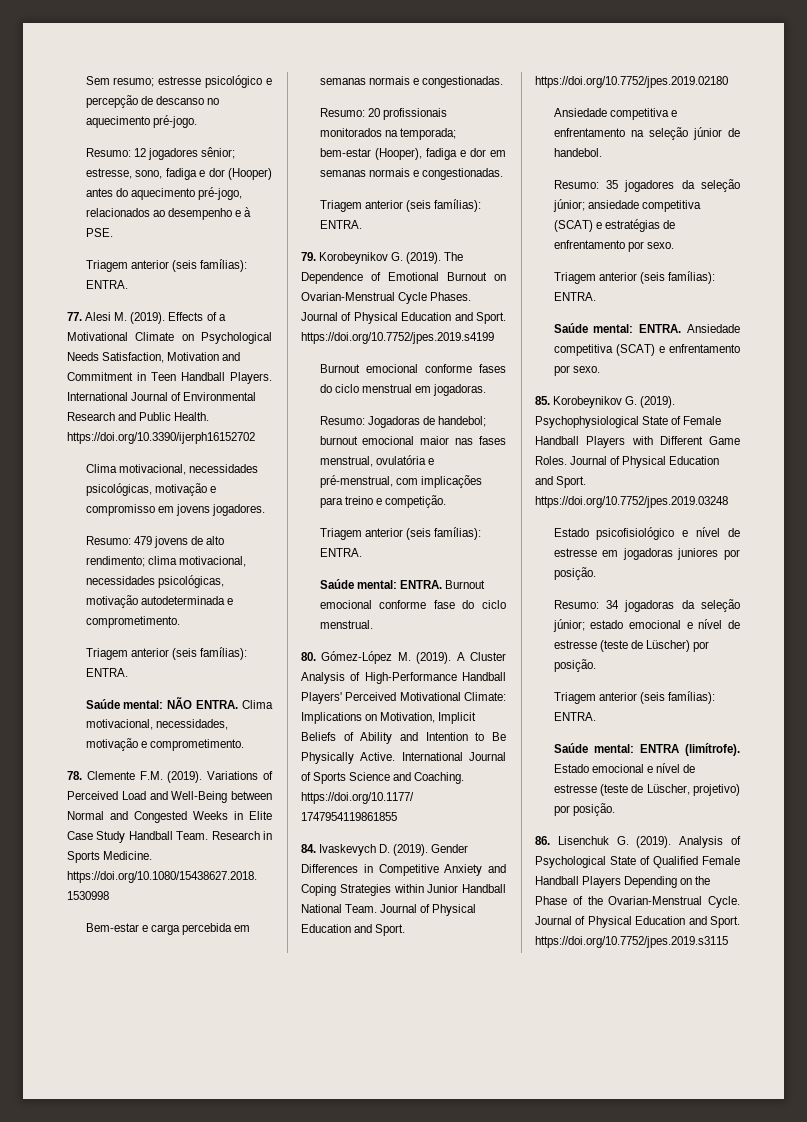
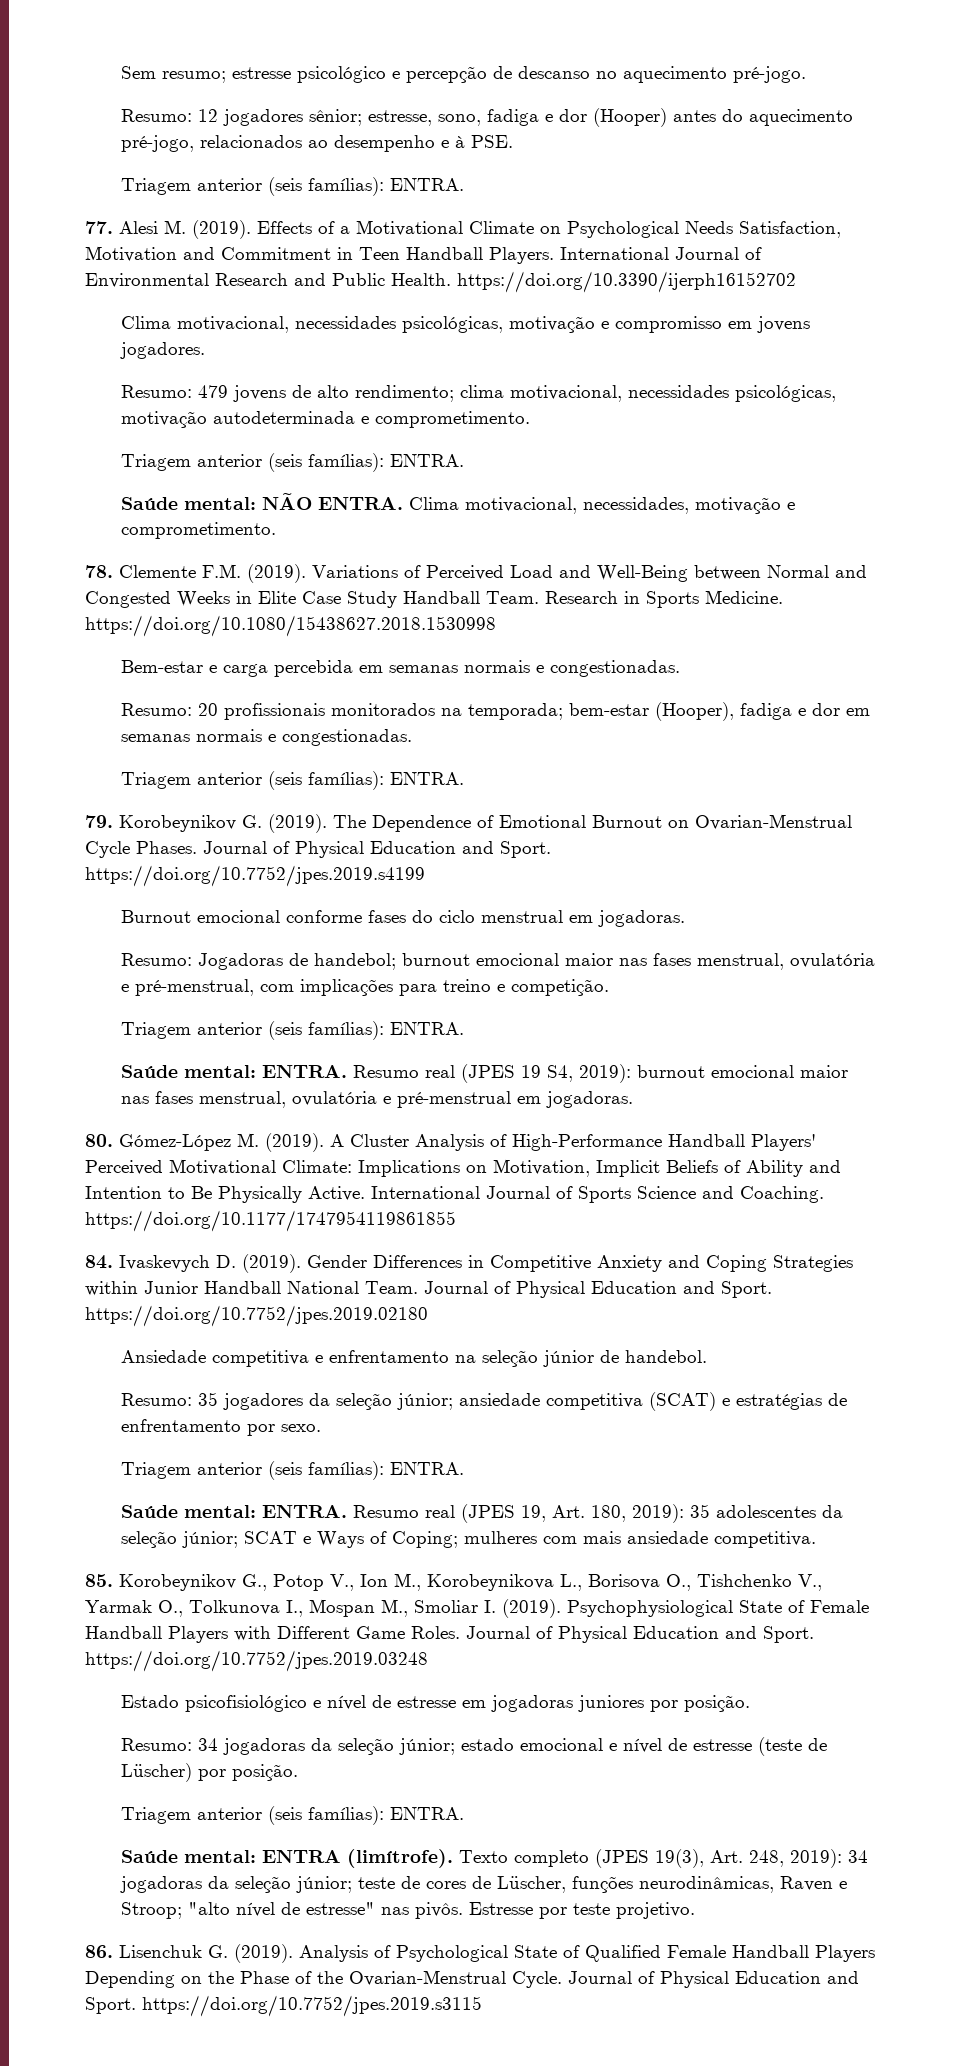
- Burnout emocional conforme fase do ciclo menstrual.
+ Resumo real (JPES 19 S4, 2019): burnout emocional maior nas fases menstrual, ovulatória e pré-menstrual em jogadoras.
- Ansiedade competitiva (SCAT) e enfrentamento por sexo.
- 85. Korobeynikov G. (2019).
+ Resumo real (JPES 19, Art. 180, 2019): 35 adolescentes da seleção júnior; SCAT e Ways of Coping; mulheres com mais ansiedade competitiva.
+ 85. Korobeynikov G., Potop V., Ion M., Korobeynikova L., Borisova O., Tishchenko V., Yarmak O., Tolkunova I., Mospan M., Smoliar I. (2019).
- Estado emocional e nível de estresse (teste de Lüscher, projetivo) por posição.
+ Texto completo (JPES 19(3), Art. 248, 2019): 34 jogadoras da seleção júnior; teste de cores de Lüscher, funções neurodinâmicas, Raven e Stroop; "alto nível de estresse" nas pivôs. Estresse por teste projetivo.

